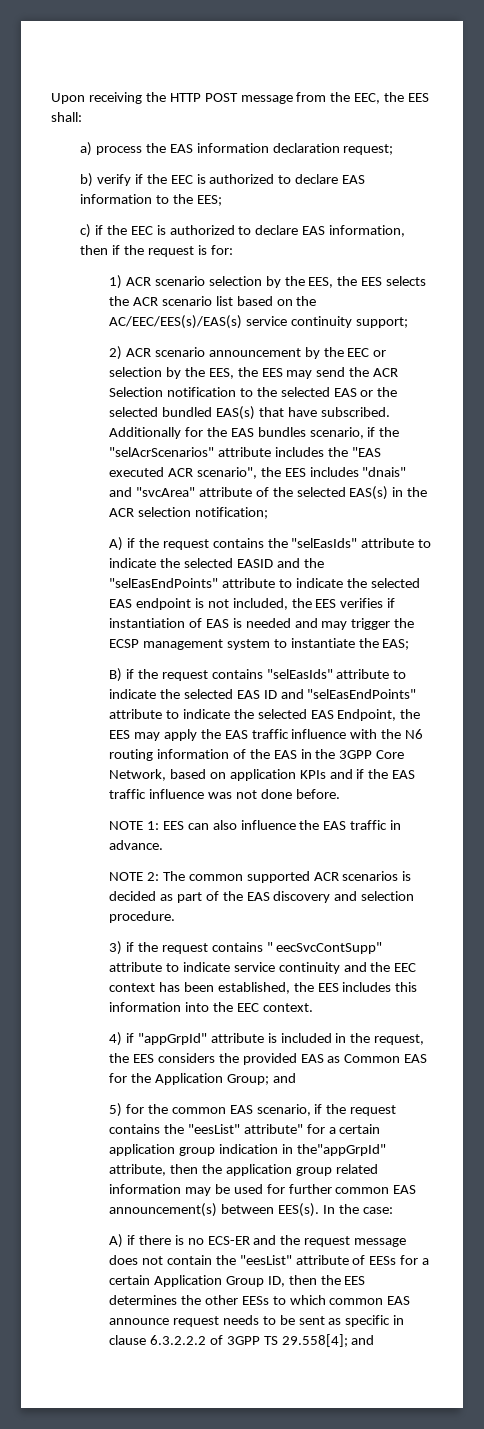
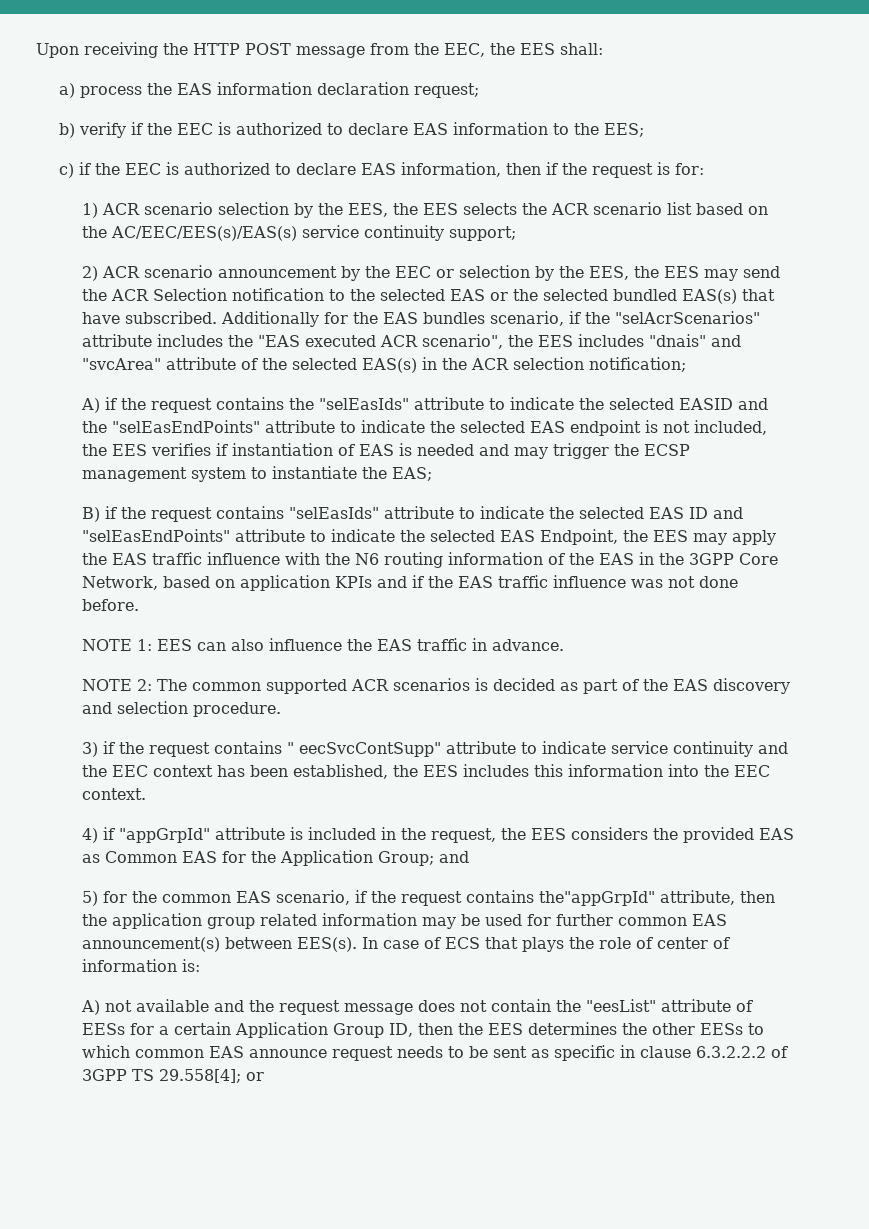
- 5) for the common EAS scenario, if the request contains the "eesList" attribute" for a certain application group indication in the"appGrpId" attribute, then the application group related information may be used for further common EAS announcement(s) between EES(s).
+ 5) for the common EAS scenario, if the request contains the"appGrpId" attribute, then the application group related information may be used for further common EAS announcement(s) between EES(s).
- In the case:
- A) if there is no ECS-ER and the request message does not contain the "eesList" attribute of EESs for a certain Application Group ID, then the EES determines the other EESs to which common EAS announce request needs to be sent as specific in clause 6.3.2.2.2 of 3GPP TS 29.558[4]; and
+ In case of ECS that plays the role of center of information is:
+ A) not available and the request message does not contain the "eesList" attribute of EESs for a certain Application Group ID, then the EES determines the other EESs to which common EAS announce request needs to be sent as specific in clause 6.3.2.2.2 of 3GPP TS 29.558[4]; or

